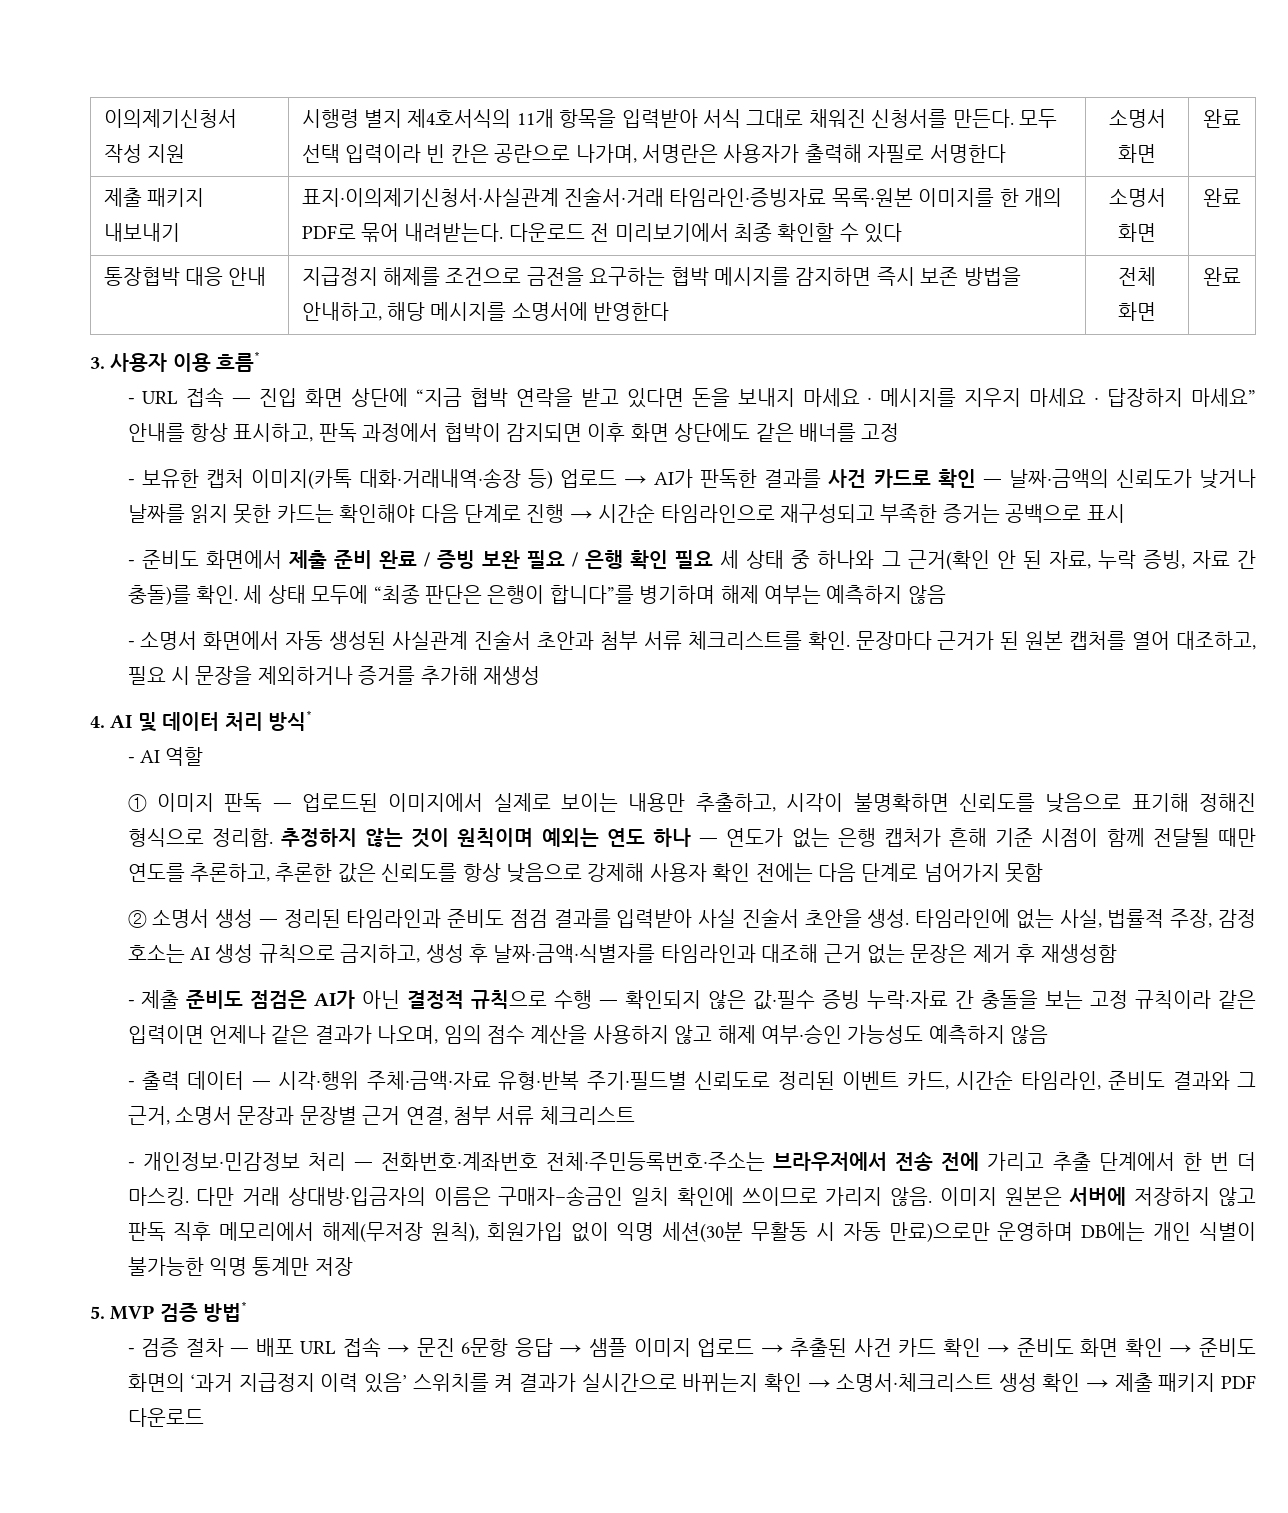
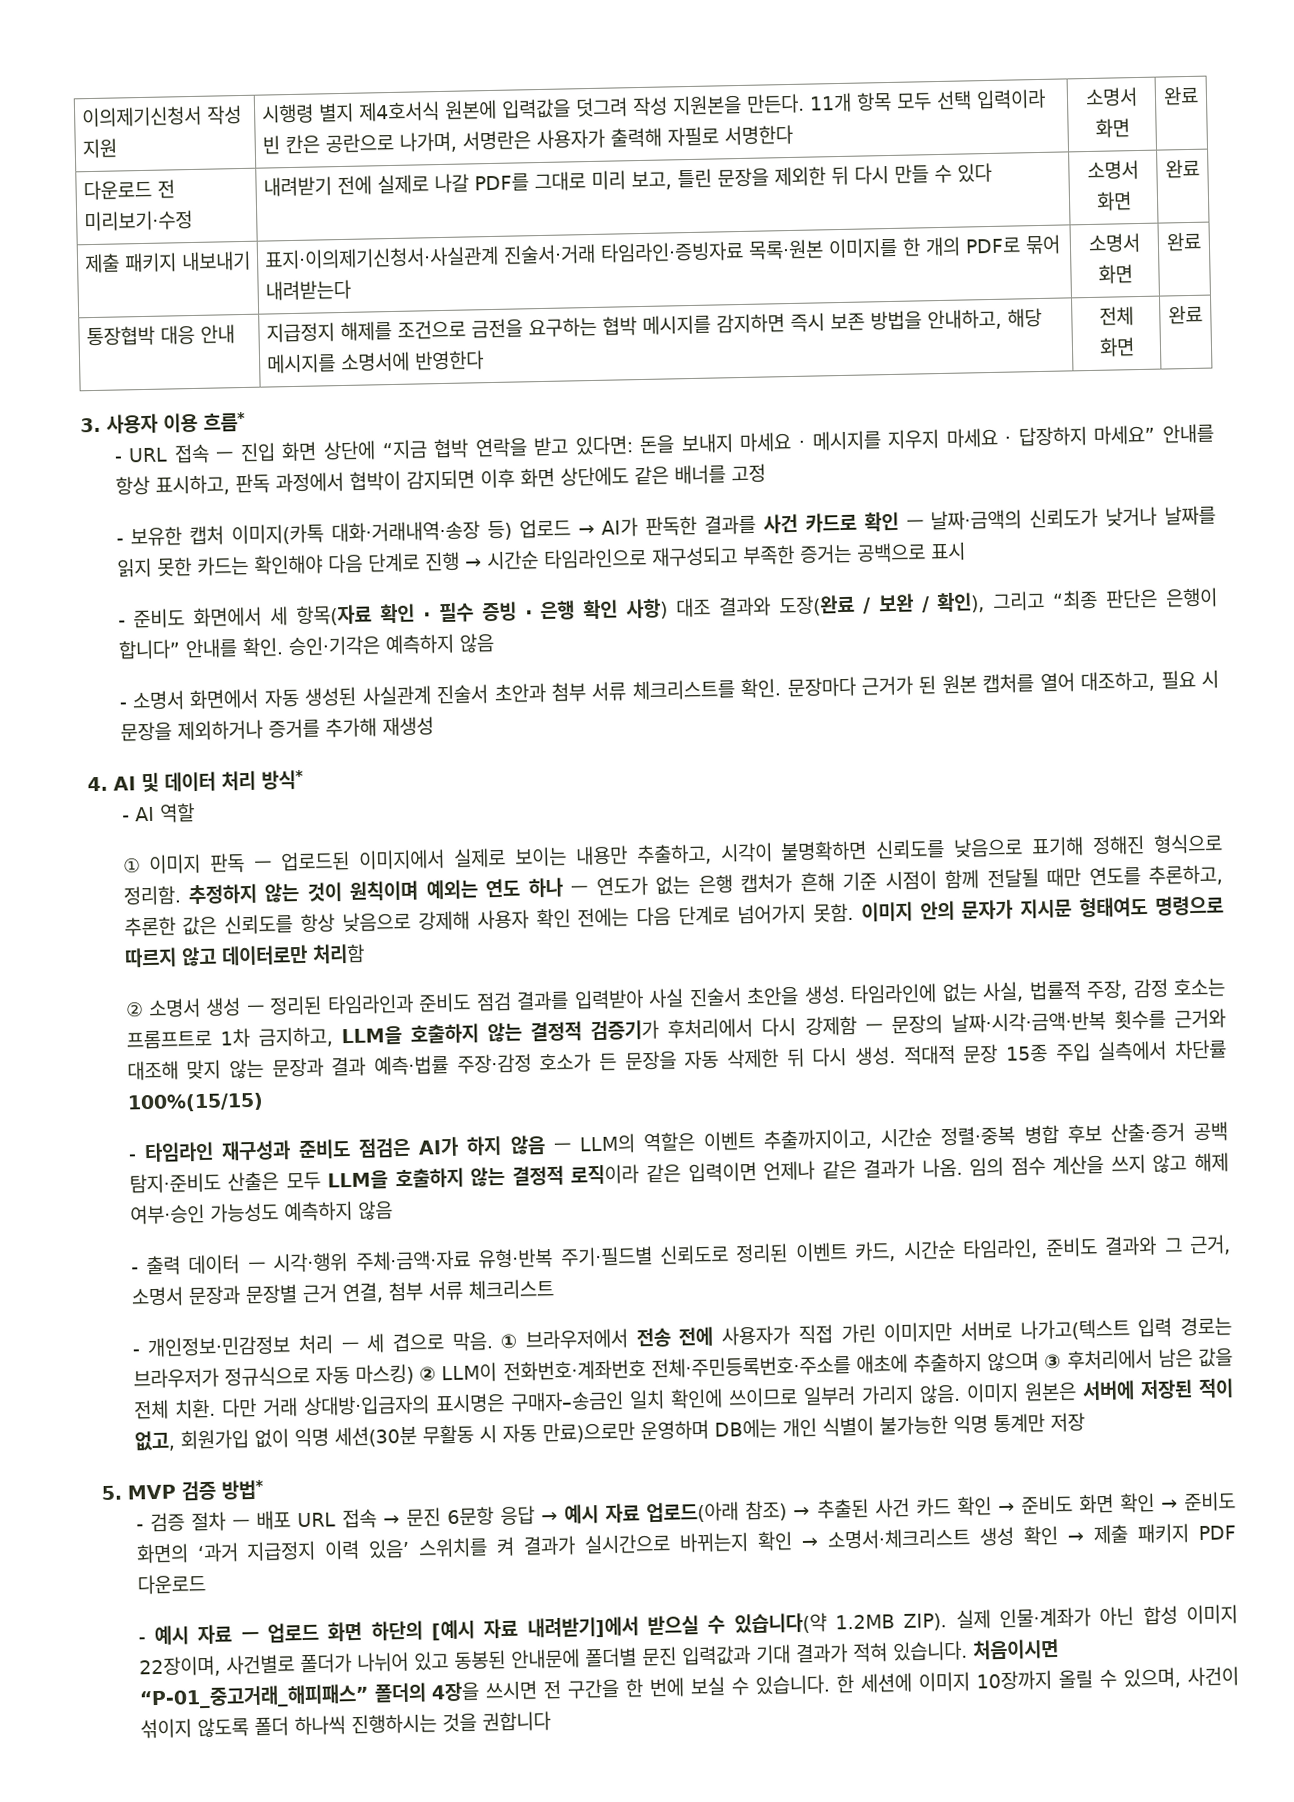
- 이의제기신청서 작성 지원 | 시행령 별지 제4호서식의 11개 항목을 입력받아 서식 그대로 채워진 신청서를 만든다. 모두 선택 입력이라 빈 칸은 공란으로 나가며, 서명란은 사용자가 출력해 자필로 서명한다 | 소명서 화면 | 완료
+ 이의제기신청서 작성 지원 | 시행령 별지 제4호서식 원본에 입력값을 덧그려 작성 지원본을 만든다. 11개 항목 모두 선택 입력이라 빈 칸은 공란으로 나가며, 서명란은 사용자가 출력해 자필로 서명한다 | 소명서 화면 | 완료
+ 다운로드 전 미리보기·수정 | 내려받기 전에 실제로 나갈 PDF를 그대로 미리 보고, 틀린 문장을 제외한 뒤 다시 만들 수 있다 | 소명서 화면 | 완료
- 제출 패키지 내보내기 | 표지·이의제기신청서·사실관계 진술서·거래 타임라인·증빙자료 목록·원본 이미지를 한 개의 PDF로 묶어 내려받는다. 다운로드 전 미리보기에서 최종 확인할 수 있다 | 소명서 화면 | 완료
+ 제출 패키지 내보내기 | 표지·이의제기신청서·사실관계 진술서·거래 타임라인·증빙자료 목록·원본 이미지를 한 개의 PDF로 묶어 내려받는다 | 소명서 화면 | 완료
- - URL 접속 ㅡ 진입 화면 상단에 “지금 협박 연락을 받고 있다면 돈을 보내지 마세요 · 메시지를 지우지 마세요 · 답장하지 마세요” 안내를 항상 표시하고, 판독 과정에서 협박이 감지되면 이후 화면 상단에도 같은 배너를 고정
+ - URL 접속 ㅡ 진입 화면 상단에 “지금 협박 연락을 받고 있다면: 돈을 보내지 마세요 · 메시지를 지우지 마세요 · 답장하지 마세요” 안내를 항상 표시하고, 판독 과정에서 협박이 감지되면 이후 화면 상단에도 같은 배너를 고정
- - 준비도 화면에서 제출 준비 완료 / 증빙 보완 필요 / 은행 확인 필요 세 상태 중 하나와 그 근거(확인 안 된 자료, 누락 증빙, 자료 간 충돌)를 확인. 세 상태 모두에 “최종 판단은 은행이 합니다”를 병기하며 해제 여부는 예측하지 않음
+ - 준비도 화면에서 세 항목(자료 확인 · 필수 증빙 · 은행 확인 사항) 대조 결과와 도장(완료 / 보완 / 확인), 그리고 “최종 판단은 은행이 합니다” 안내를 확인. 승인·기각은 예측하지 않음
- 추정하지 않는 것이 원칙이며 예외는 연도 하나 ㅡ 연도가 없는 은행 캡처가 흔해 기준 시점이 함께 전달될 때만 연도를 추론하고, 추론한 값은 신뢰도를 항상 낮음으로 강제해 사용자 확인 전에는 다음 단계로 넘어가지 못함
+ 추정하지 않는 것이 원칙이며 예외는 연도 하나 ㅡ 연도가 없는 은행 캡처가 흔해 기준 시점이 함께 전달될 때만 연도를 추론하고, 추론한 값은 신뢰도를 항상 낮음으로 강제해 사용자 확인 전에는 다음 단계로 넘어가지 못함. 이미지 안의 문자가 지시문 형태여도 명령으로 따르지 않고 데이터로만 처리함
- 타임라인에 없는 사실, 법률적 주장, 감정 호소는 AI 생성 규칙으로 금지하고, 생성 후 날짜·금액·식별자를 타임라인과 대조해 근거 없는 문장은 제거 후 재생성함
- - 제출 준비도 점검은 AI가 아닌 결정적 규칙으로 수행 ㅡ 확인되지 않은 값·필수 증빙 누락·자료 간 충돌을 보는 고정 규칙이라 같은 입력이면 언제나 같은 결과가 나오며, 임의 점수 계산을 사용하지 않고 해제 여부·승인 가능성도 예측하지 않음
+ 타임라인에 없는 사실, 법률적 주장, 감정 호소는 프롬프트로 1차 금지하고, LLM을 호출하지 않는 결정적 검증기가 후처리에서 다시 강제함 ㅡ 문장의 날짜·시각·금액·반복 횟수를 근거와 대조해 맞지 않는 문장과 결과 예측·법률 주장·감정 호소가 든 문장을 자동 삭제한 뒤 다시 생성. 적대적 문장 15종 주입 실측에서 차단률 100%(15/15)
+ - 타임라인 재구성과 준비도 점검은 AI가 하지 않음 ㅡ LLM의 역할은 이벤트 추출까지이고, 시간순 정렬·중복 병합 후보 산출·증거 공백 탐지·준비도 산출은 모두 LLM을 호출하지 않는 결정적 로직이라 같은 입력이면 언제나 같은 결과가 나옴. 임의 점수 계산을 쓰지 않고 해제 여부·승인 가능성도 예측하지 않음
- - 개인정보·민감정보 처리 ㅡ 전화번호·계좌번호 전체·주민등록번호·주소는 브라우저에서 전송 전에 가리고 추출 단계에서 한 번 더 마스킹.
+ - 개인정보·민감정보 처리 ㅡ 세 겹으로 막음. ① 브라우저에서 전송 전에 사용자가 직접 가린 이미지만 서버로 나가고(텍스트 입력 경로는 브라우저가 정규식으로 자동 마스킹) ② LLM이 전화번호·계좌번호 전체·주민등록번호·주소를 애초에 추출하지 않으며 ③ 후처리에서 남은 값을 전체 치환.
- 다만 거래 상대방·입금자의 이름은 구매자–송금인 일치 확인에 쓰이므로 가리지 않음.
+ 다만 거래 상대방·입금자의 표시명은 구매자–송금인 일치 확인에 쓰이므로 일부러 가리지 않음.
- 이미지 원본은 서버에 저장하지 않고 판독 직후 메모리에서 해제(무저장 원칙), 회원가입 없이 익명 세션(30분 무활동 시 자동 만료)으로만 운영하며 DB에는 개인 식별이 불가능한 익명 통계만 저장
+ 이미지 원본은 서버에 저장된 적이 없고, 회원가입 없이 익명 세션(30분 무활동 시 자동 만료)으로만 운영하며 DB에는 개인 식별이 불가능한 익명 통계만 저장
- - 검증 절차 ㅡ 배포 URL 접속 → 문진 6문항 응답 → 샘플 이미지 업로드 → 추출된 사건 카드 확인 → 준비도 화면 확인 → 준비도 화면의 ‘과거 지급정지 이력 있음’ 스위치를 켜 결과가 실시간으로 바뀌는지 확인 → 소명서·체크리스트 생성 확인 → 제출 패키지 PDF 다운로드
+ - 검증 절차 ㅡ 배포 URL 접속 → 문진 6문항 응답 → 예시 자료 업로드(아래 참조) → 추출된 사건 카드 확인 → 준비도 화면 확인 → 준비도 화면의 ‘과거 지급정지 이력 있음’ 스위치를 켜 결과가 실시간으로 바뀌는지 확인 → 소명서·체크리스트 생성 확인 → 제출 패키지 PDF 다운로드
+ - 예시 자료 ㅡ 업로드 화면 하단의 [예시 자료 내려받기]에서 받으실 수 있습니다(약 1.2MB ZIP). 실제 인물·계좌가 아닌 합성 이미지 22장이며, 사건별로 폴더가 나뉘어 있고 동봉된 안내문에 폴더별 문진 입력값과 기대 결과가 적혀 있습니다. 처음이시면 “P-01_중고거래_해피패스” 폴더의 4장을 쓰시면 전 구간을 한 번에 보실 수 있습니다. 한 세션에 이미지 10장까지 올릴 수 있으며, 사건이 섞이지 않도록 폴더 하나씩 진행하시는 것을 권합니다

